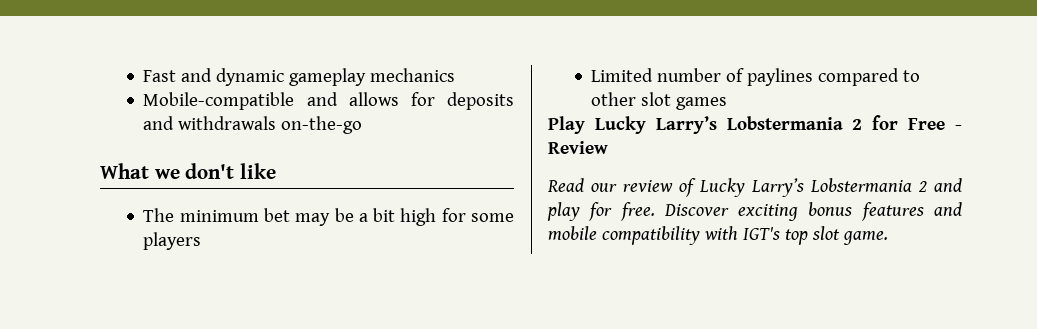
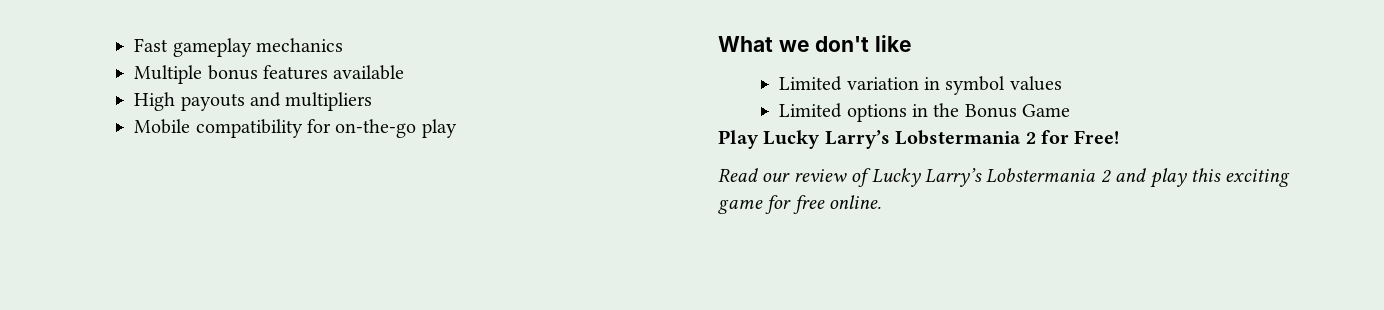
- Fast and dynamic gameplay mechanics
+ Fast gameplay mechanics
- Mobile-compatible and allows for deposits and withdrawals on-the-go
+ Multiple bonus features available
+ High payouts and multipliers
+ Mobile compatibility for on-the-go play
- The minimum bet may be a bit high for some players
- Limited number of paylines compared to other slot games
+ Limited variation in symbol values
+ Limited options in the Bonus Game
- Play Lucky Larry’s Lobstermania 2 for Free - Review
+ Play Lucky Larry’s Lobstermania 2 for Free!
- Read our review of Lucky Larry’s Lobstermania 2 and play for free. Discover exciting bonus features and mobile compatibility with IGT's top slot game.
+ Read our review of Lucky Larry’s Lobstermania 2 and play this exciting game for free online.

